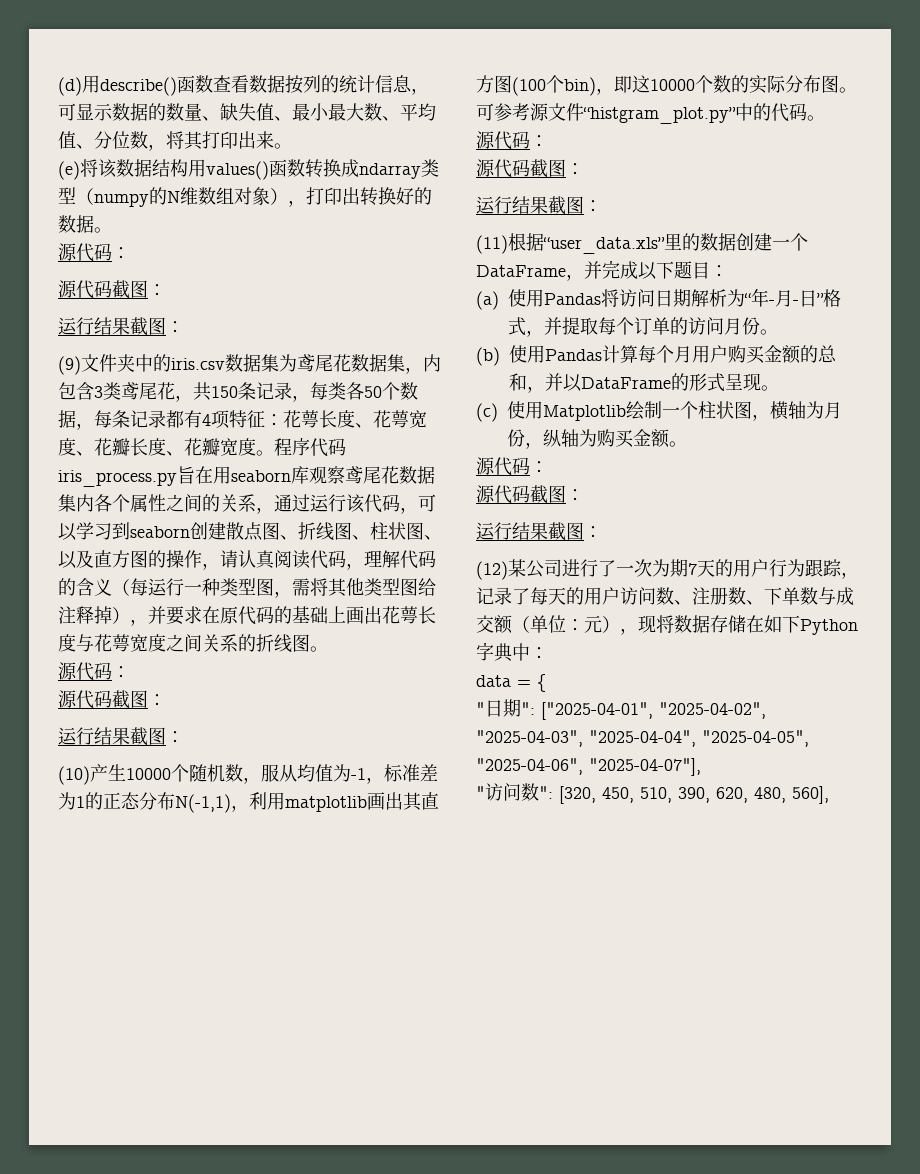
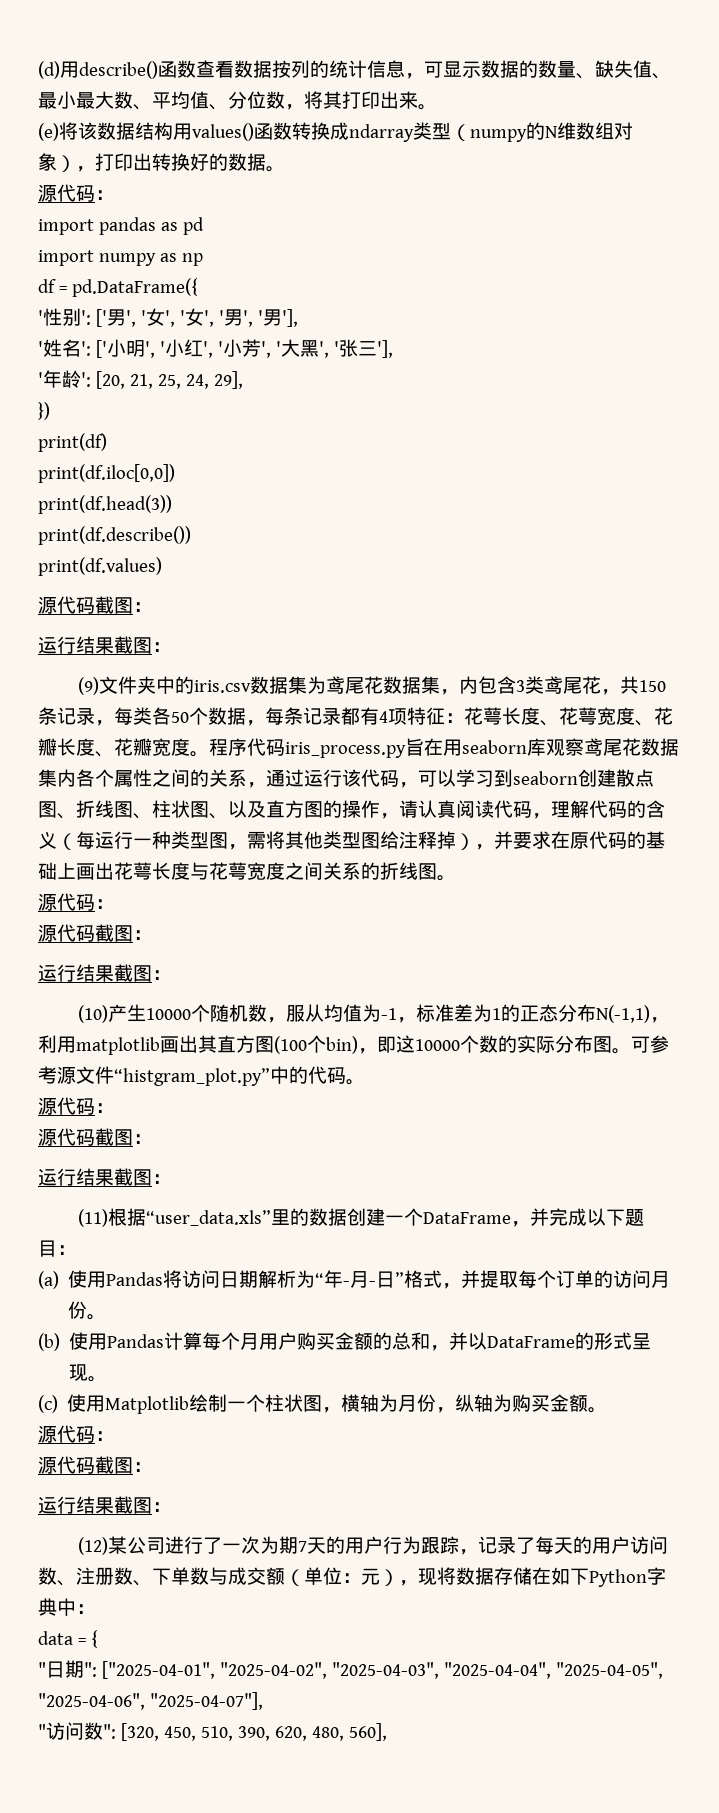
+ import pandas as pd
+ import numpy as np
+ df = pd.DataFrame({
+ '性别': ['男', '女', '女', '男', '男'],
+ '姓名': ['小明', '小红', '小芳', '大黑', '张三'],
+ '年龄': [20, 21, 25, 24, 29],
+ })
+ print(df)
+ print(df.iloc[0,0])
+ print(df.head(3))
+ print(df.describe())
+ print(df.values)

